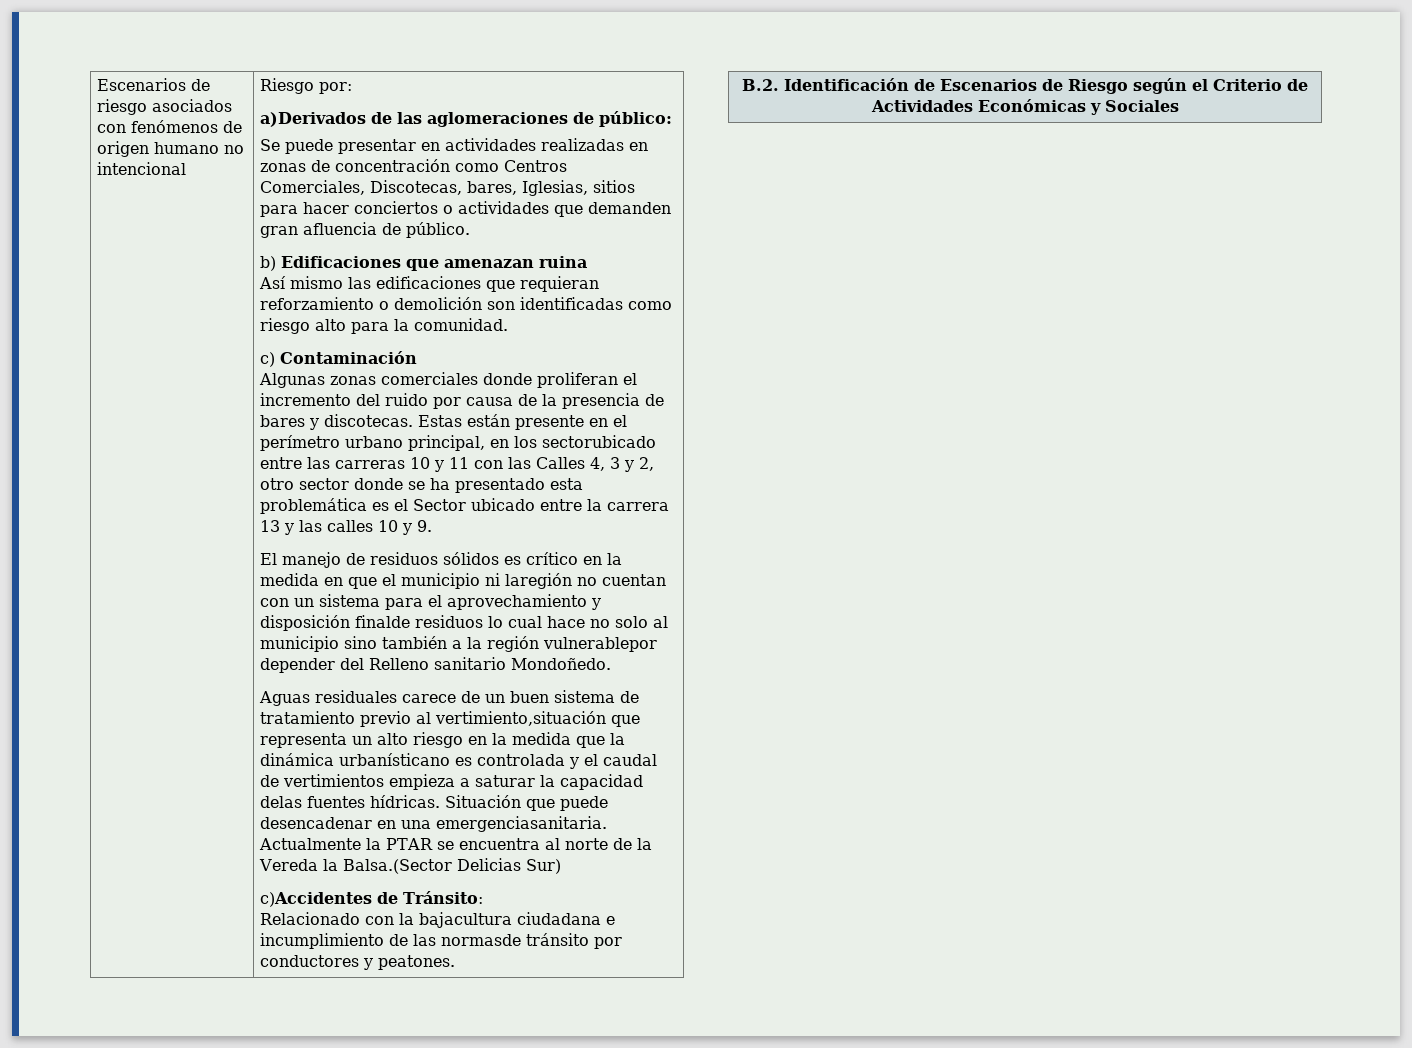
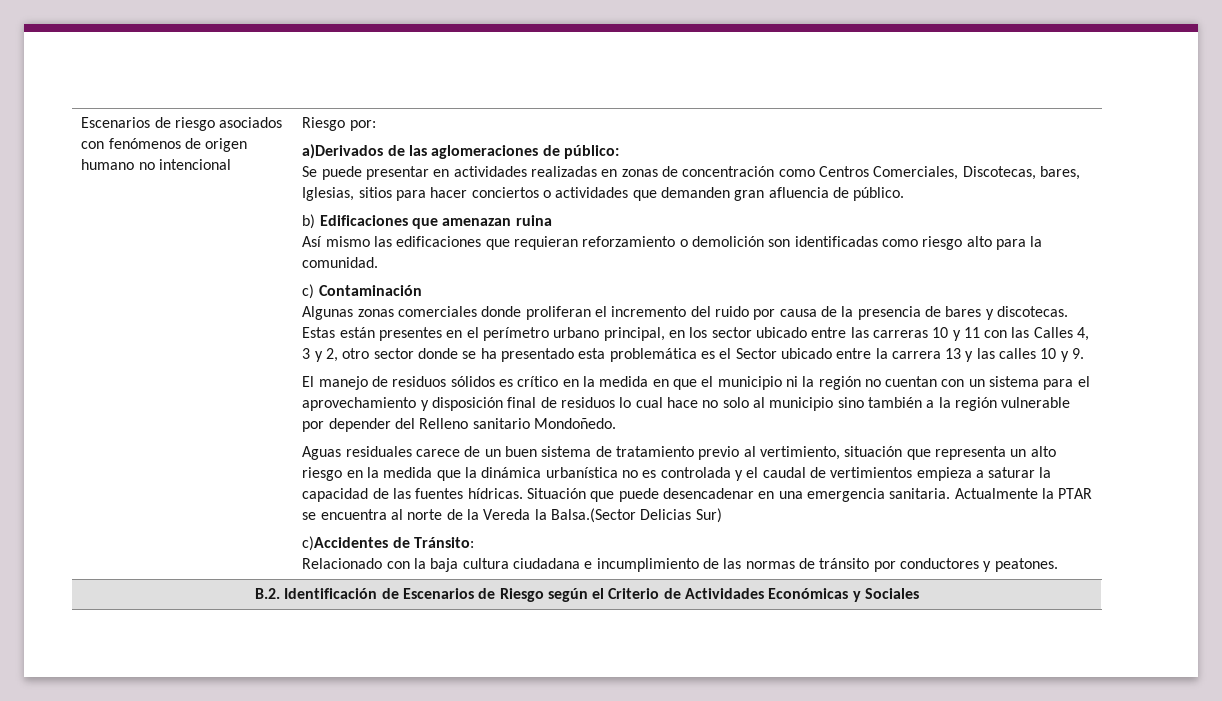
- Estas están presente en el perímetro urbano principal, en los sectorubicado entre las carreras 10 y 11 con las Calles 4, 3 y 2, otro sector donde se ha presentado esta problemática es el Sector ubicado entre la carrera 13 y las calles 10 y 9.
+ Estas están presentes en el perímetro urbano principal, en los sector ubicado entre las carreras 10 y 11 con las Calles 4, 3 y 2, otro sector donde se ha presentado esta problemática es el Sector ubicado entre la carrera 13 y las calles 10 y 9.
- El manejo de residuos sólidos es crítico en la medida en que el municipio ni laregión no cuentan con un sistema para el aprovechamiento y disposición finalde residuos lo cual hace no solo al municipio sino también a la región vulnerablepor depender del Relleno sanitario Mondoñedo.
+ El manejo de residuos sólidos es crítico en la medida en que el municipio ni la región no cuentan con un sistema para el aprovechamiento y disposición final de residuos lo cual hace no solo al municipio sino también a la región vulnerable por depender del Relleno sanitario Mondoñedo.
- Aguas residuales carece de un buen sistema de tratamiento previo al vertimiento,situación que representa un alto riesgo en la medida que la dinámica urbanísticano es controlada y el caudal de vertimientos empieza a saturar la capacidad delas fuentes hídricas.
+ Aguas residuales carece de un buen sistema de tratamiento previo al vertimiento, situación que representa un alto riesgo en la medida que la dinámica urbanística no es controlada y el caudal de vertimientos empieza a saturar la capacidad de las fuentes hídricas.
- Situación que puede desencadenar en una emergenciasanitaria.
+ Situación que puede desencadenar en una emergencia sanitaria.
- Relacionado con la bajacultura ciudadana e incumplimiento de las normasde tránsito por conductores y peatones.
+ Relacionado con la baja cultura ciudadana e incumplimiento de las normas de tránsito por conductores y peatones.

